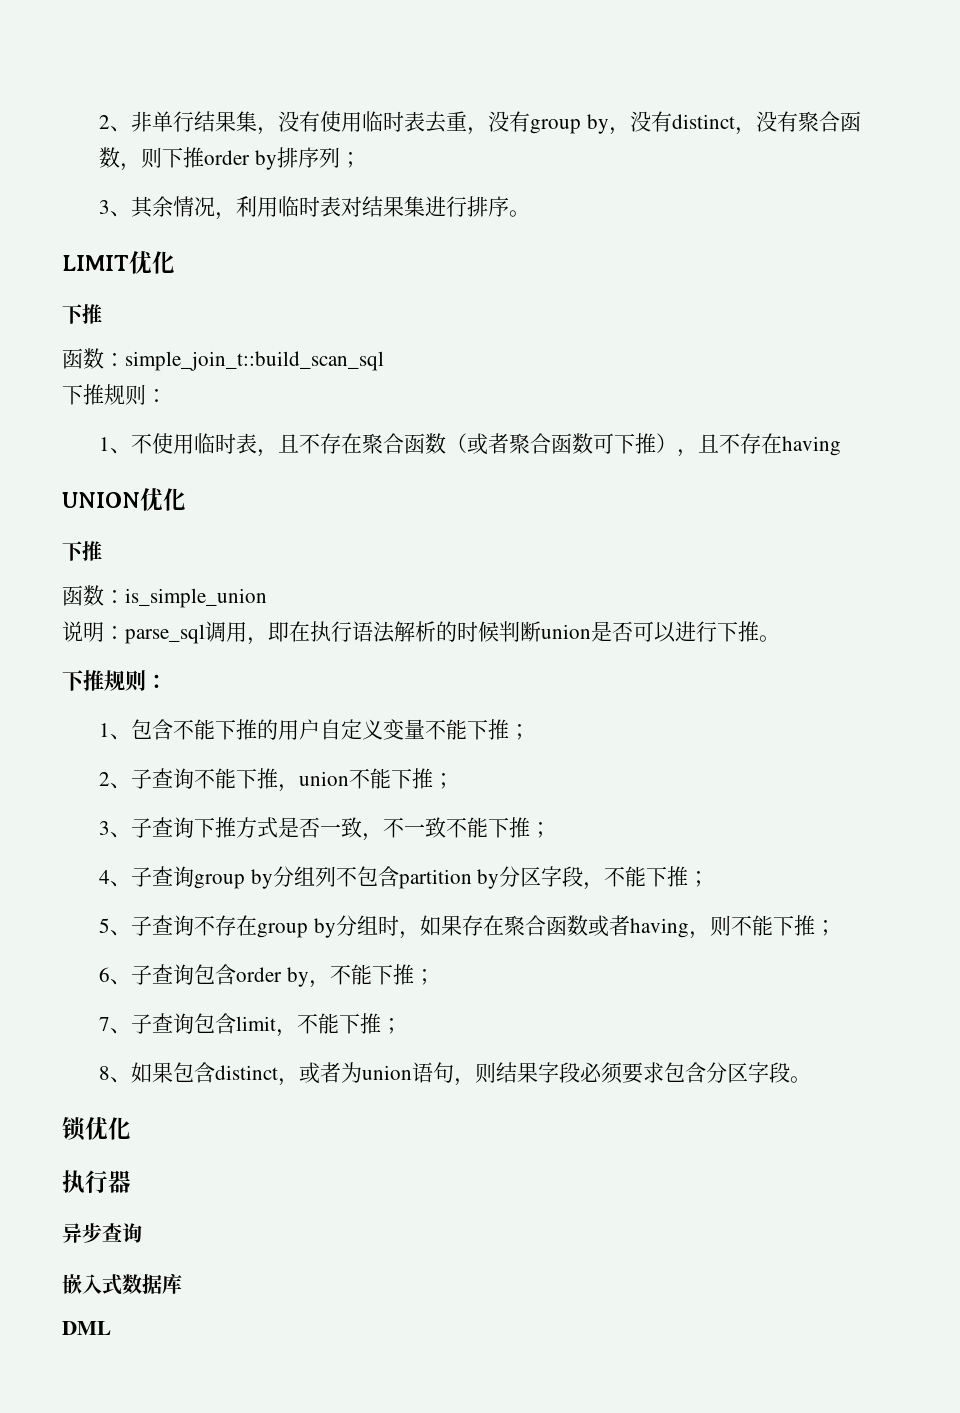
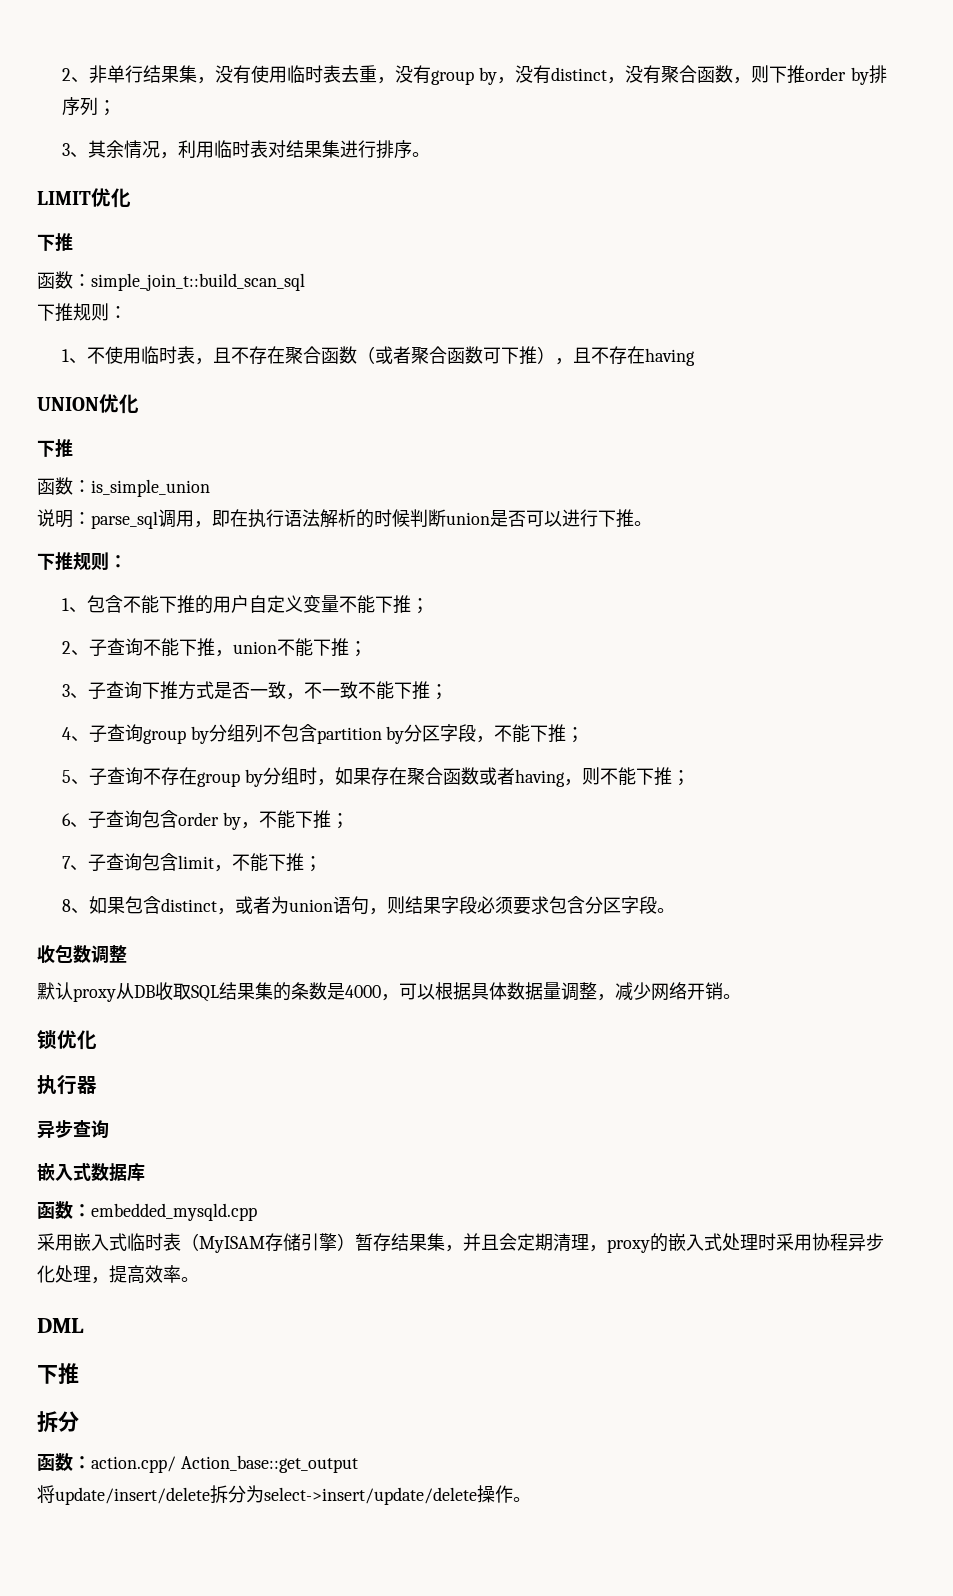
+ 收包数调整
+ 默认proxy从DB收取SQL结果集的条数是4000，可以根据具体数据量调整，减少网络开销。
+ 函数：embedded_mysqld.cpp
+ 采用嵌入式临时表（MyISAM存储引擎）暂存结果集，并且会定期清理，proxy的嵌入式处理时采用协程异步化处理，提高效率。
  DML
+ 下推
+ 拆分
+ 函数：action.cpp/ Action_base::get_output
+ 将update/insert/delete拆分为select->insert/update/delete操作。

